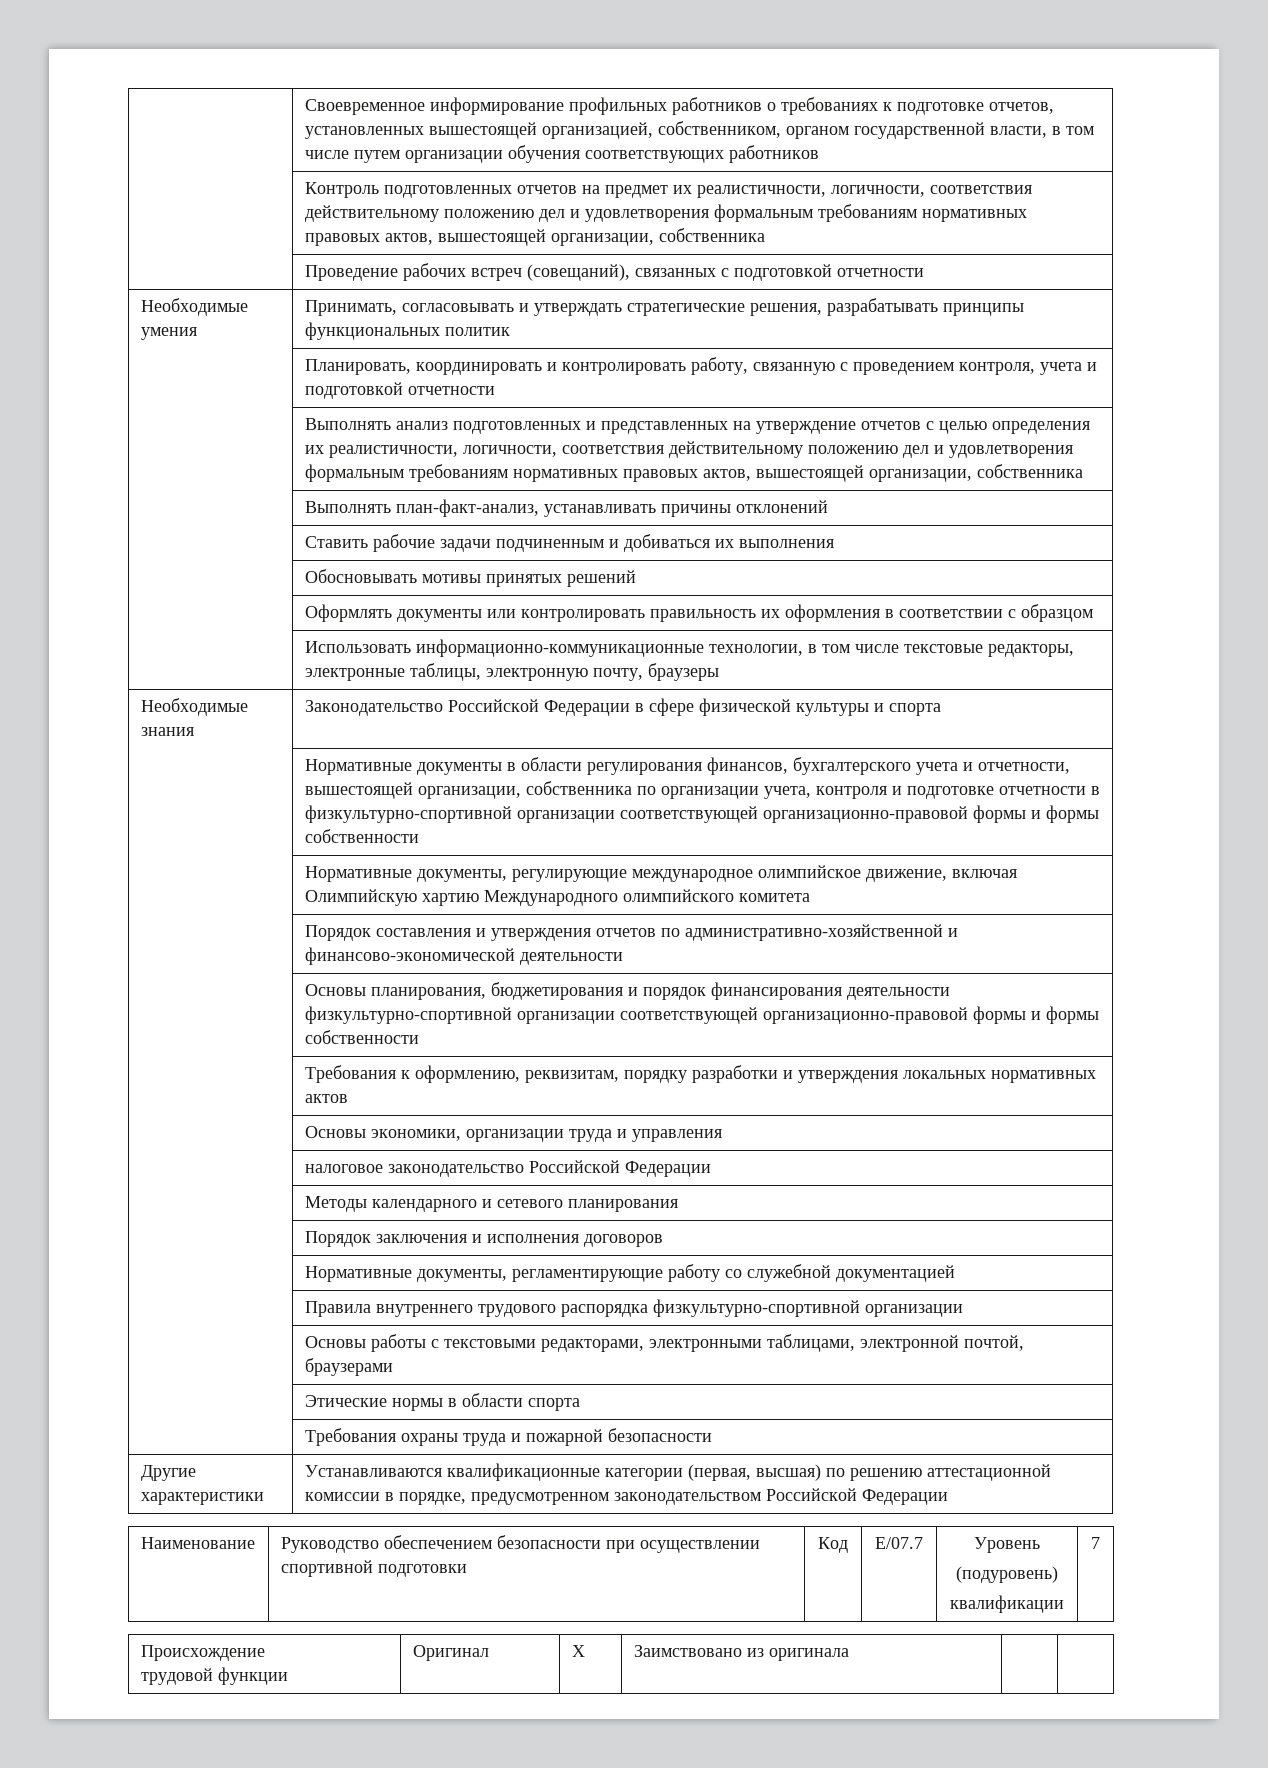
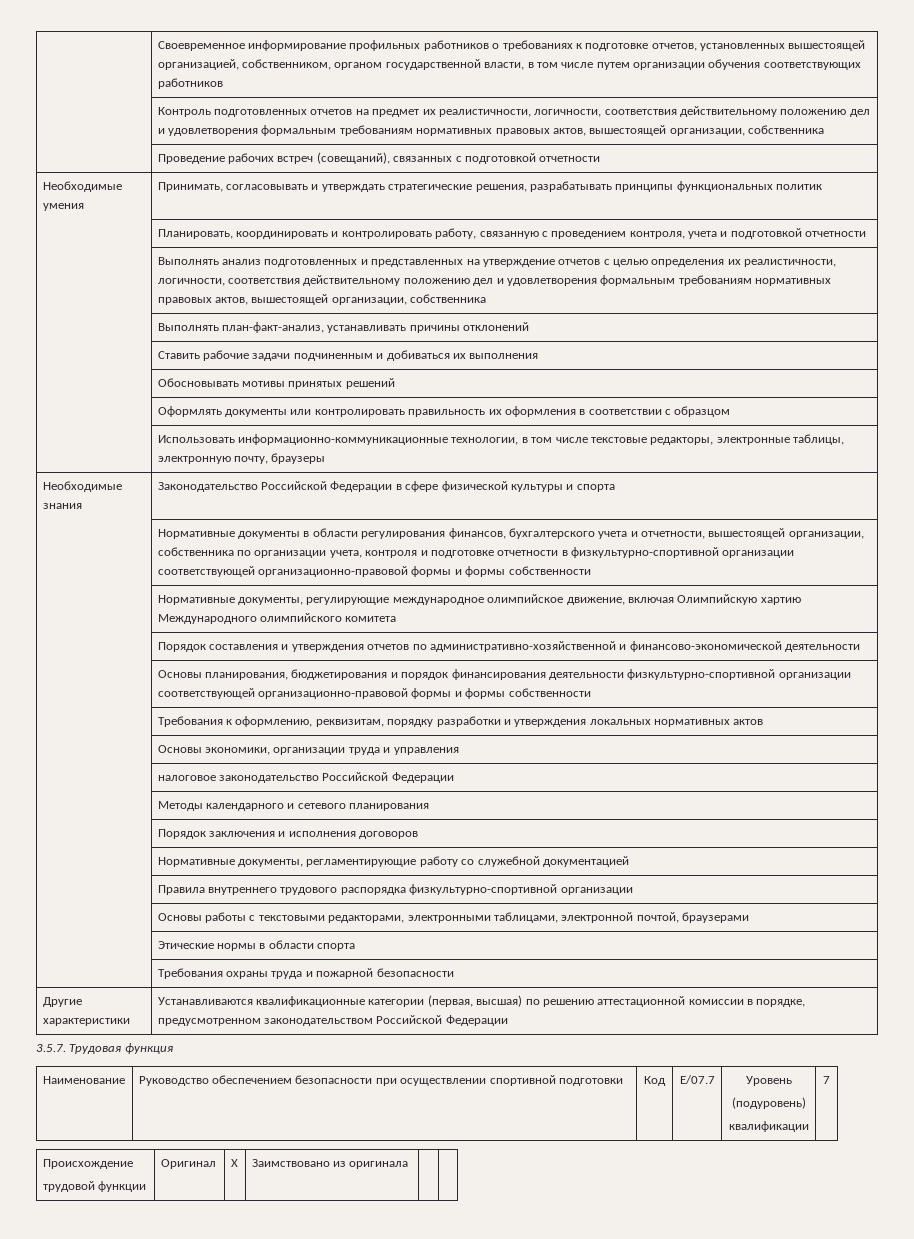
+ 3.5.7. Трудовая функция

